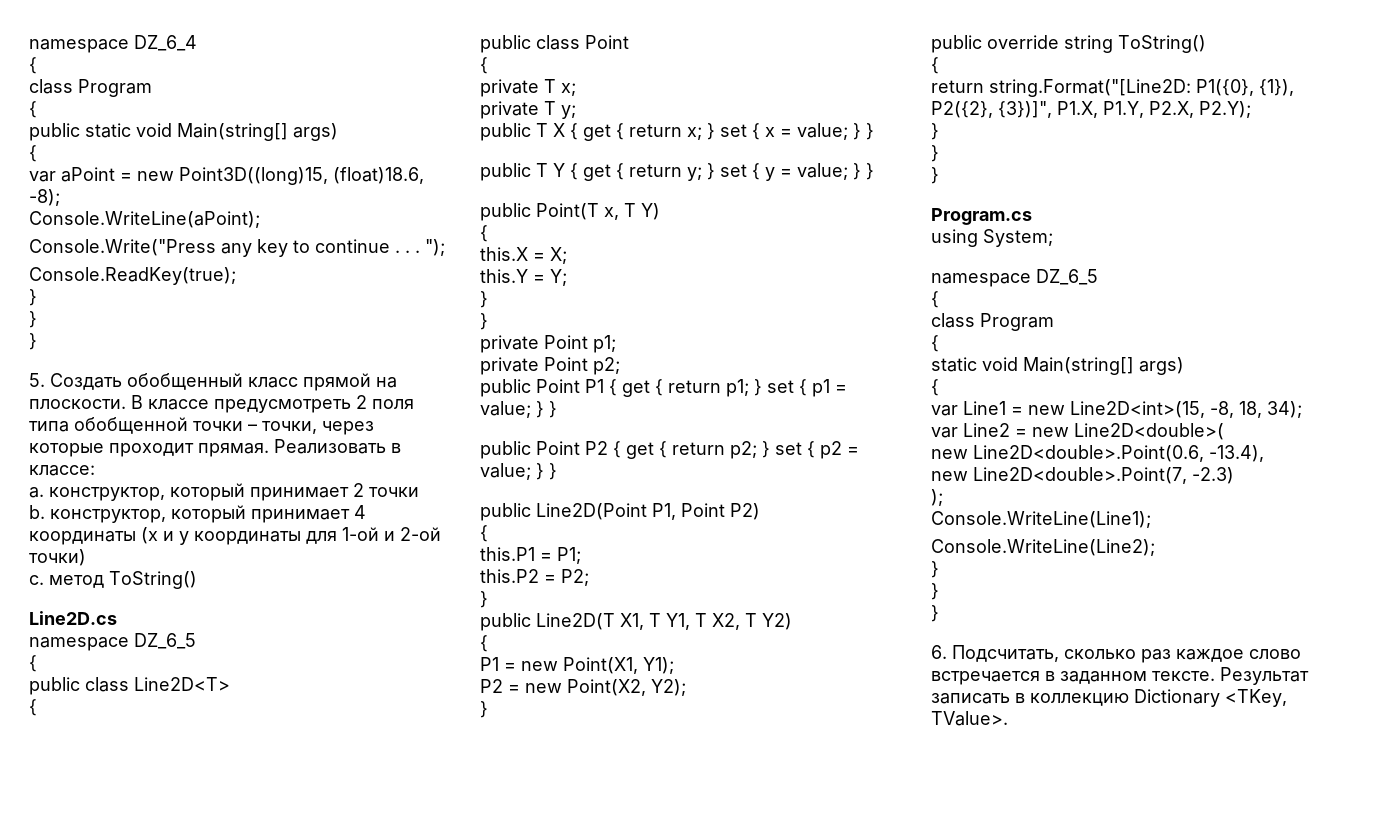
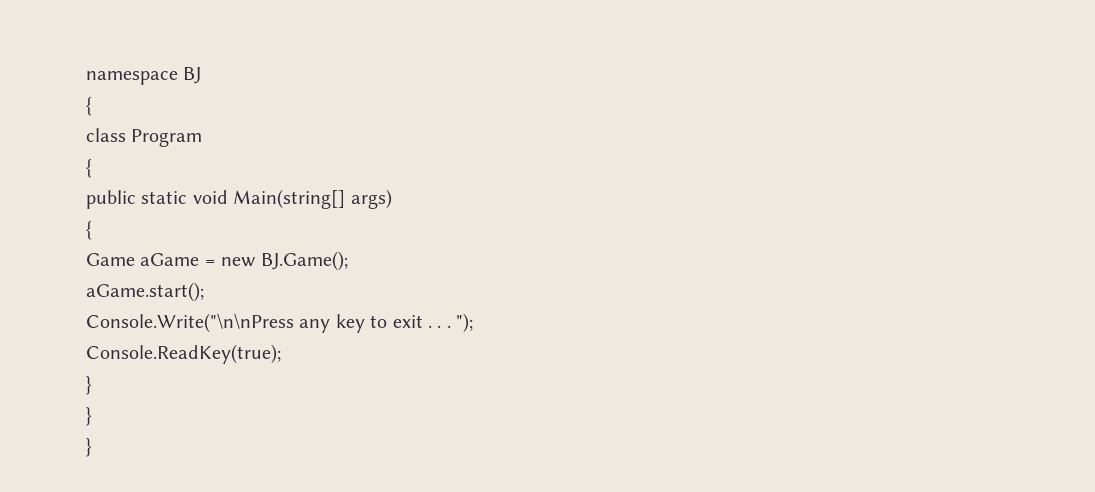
- namespace DZ_6_4
+ namespace BJ
- var aPoint = new Point3D((long)15, (float)18.6, -8);
- Console.WriteLine(aPoint);
- Console.Write("Press any key to continue . . .
+ Game aGame = new BJ.Game();
+ aGame.start();
+ Console.Write("\n\nPress any key to exit . . .
- 5. Создать обобщенный класс прямой на плоскости. В классе предусмотреть 2 поля типа обобщенной точки – точки, через которые проходит прямая. Реализовать в классе:
- a. конструктор, который принимает 2 точки
- b. конструктор, который принимает 4 координаты (x и у координаты для 1-ой и 2-ой точки)
- c. метод ToString()
- Line2D.cs
- namespace DZ_6_5
- {
- public class Line2D<T>
- {
- public class Point
- {
- private T x;
- private T y;
- public T X { get { return x; } set { x = value; } }
- public T Y { get { return y; } set { y = value; } }
- public Point(T x, T Y)
- {
- this.X = X;
- this.Y = Y;
- }
- }
- private Point p1;
- private Point p2;
- public Point P1 { get { return p1; } set { p1 = value; } }
- public Point P2 { get { return p2; } set { p2 = value; } }
- public Line2D(Point P1, Point P2)
- {
- this.P1 = P1;
- this.P2 = P2;
- }
- public Line2D(T X1, T Y1, T X2, T Y2)
- {
- P1 = new Point(X1, Y1);
- P2 = new Point(X2, Y2);
- }
- public override string ToString()
- {
- return string.Format("[Line2D: P1({0}, {1}), P2({2}, {3})]", P1.X, P1.Y, P2.X, P2.Y);
- }
- }
- }
- Program.cs
- using System;
- namespace DZ_6_5
- {
- class Program
- {
- static void Main(string[] args)
- {
- var Line1 = new Line2D<int>(15, -8, 18, 34);
- var Line2 = new Line2D<double>(
- new Line2D<double>.Point(0.6, -13.4),
- new Line2D<double>.Point(7, -2.3)
- );
- Console.WriteLine(Line1);
- Console.WriteLine(Line2);
- }
- }
- }
- 6. Подсчитать, сколько раз каждое слово встречается в заданном тексте. Результат записать в коллекцию Dictionary <TKey, TValue>.

